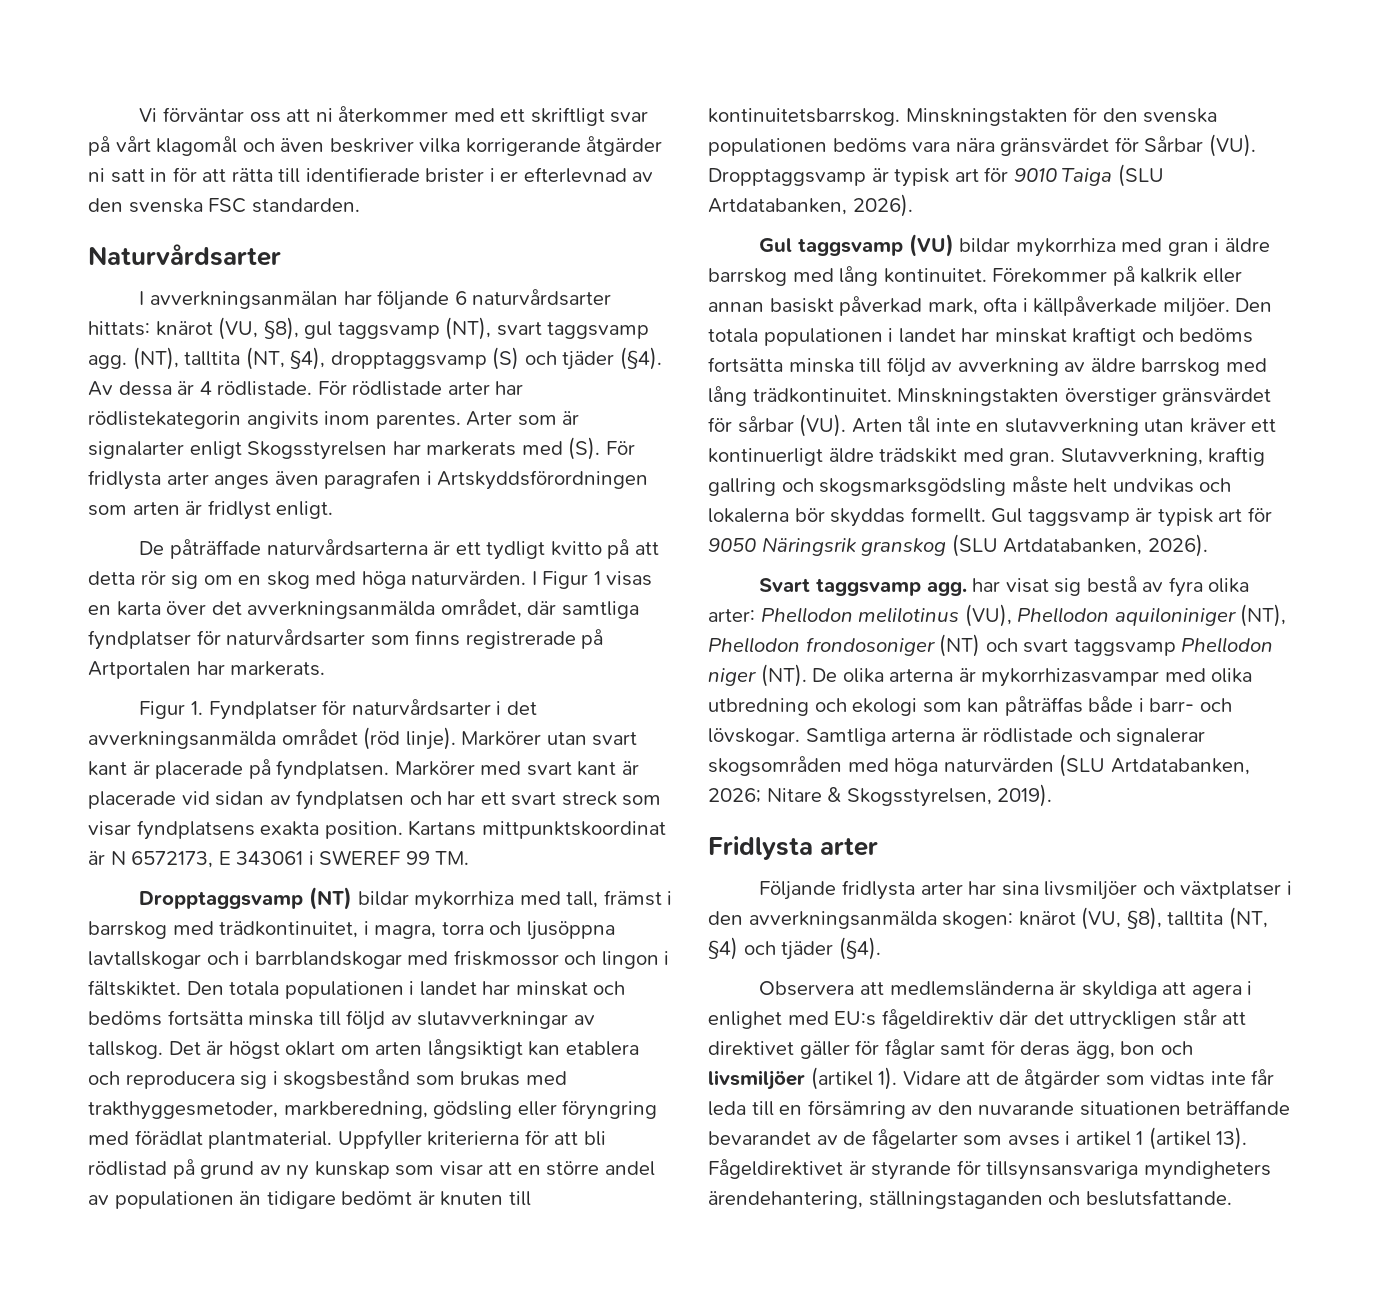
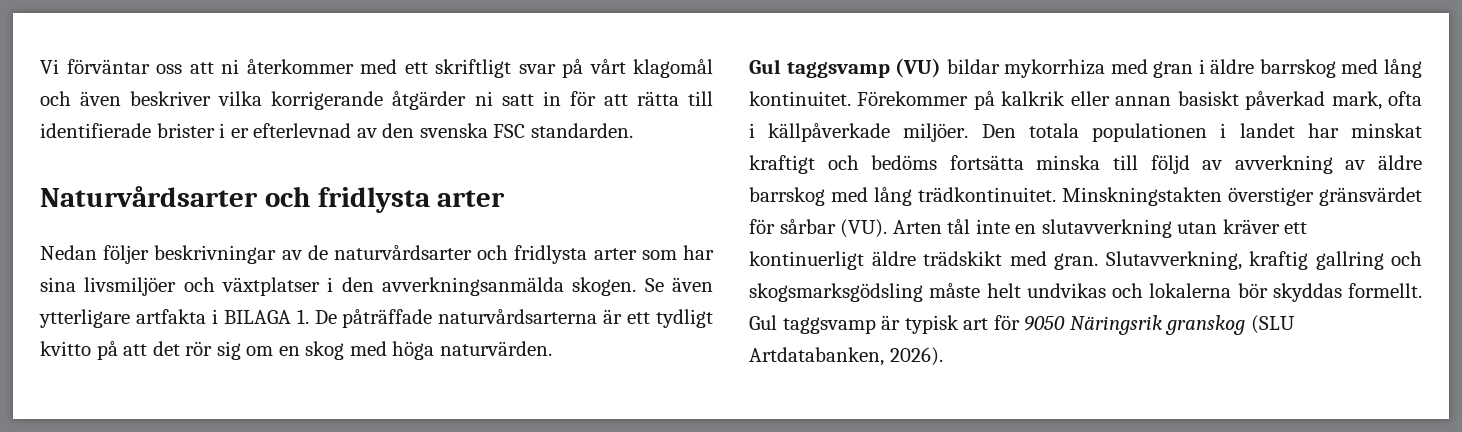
- Naturvårdsarter
- I avverkningsanmälan har följande 6 naturvårdsarter hittats: knärot (VU, §8), gul taggsvamp (NT), svart taggsvamp agg. (NT), talltita (NT, §4), dropptaggsvamp (S) och tjäder (§4). Av dessa är 4 rödlistade. För rödlistade arter har rödlistekategorin angivits inom parentes. Arter som är signalarter enligt Skogsstyrelsen har markerats med (S). För fridlysta arter anges även paragrafen i Artskyddsförordningen som arten är fridlyst enligt.
- De påträffade naturvårdsarterna är ett tydligt kvitto på att detta rör sig om en skog med höga naturvärden. I Figur 1 visas en karta över det avverkningsanmälda området, där samtliga fyndplatser för naturvårdsarter som finns registrerade på Artportalen har markerats.
- Figur 1. Fyndplatser för naturvårdsarter i det avverkningsanmälda området (röd linje). Markörer utan svart kant är placerade på fyndplatsen. Markörer med svart kant är placerade vid sidan av fyndplatsen och har ett svart streck som visar fyndplatsens exakta position. Kartans mittpunktskoordinat är N 6572173, E 343061 i SWEREF 99 TM.
- Dropptaggsvamp (NT) bildar mykorrhiza med tall, främst i barrskog med trädkontinuitet, i magra, torra och ljusöppna lavtallskogar och i barrblandskogar med friskmossor och lingon i fältskiktet. Den totala populationen i landet har minskat och bedöms fortsätta minska till följd av slutavverkningar av tallskog. Det är högst oklart om arten långsiktigt kan etablera och reproducera sig i skogsbestånd som brukas med trakthyggesmetoder, markberedning, gödsling eller föryngring med förädlat plantmaterial. Uppfyller kriterierna för att bli rödlistad på grund av ny kunskap som visar att en större andel av populationen än tidigare bedömt är knuten till kontinuitetsbarrskog. Minskningstakten för den svenska populationen bedöms vara nära gränsvärdet för Sårbar (VU). Dropptaggsvamp är typisk art för 9010 Taiga (SLU Artdatabanken, 2026).
+ Naturvårdsarter och fridlysta arter
+ Nedan följer beskrivningar av de naturvårdsarter och fridlysta arter som har sina livsmiljöer och växtplatser i den avverkningsanmälda skogen. Se även ytterligare artfakta i BILAGA 1. De påträffade naturvårdsarterna är ett tydligt kvitto på att det rör sig om en skog med höga naturvärden.
- Svart taggsvamp agg. har visat sig bestå av fyra olika arter: Phellodon melilotinus (VU), Phellodon aquiloniniger (NT), Phellodon frondosoniger (NT) och svart taggsvamp Phellodon niger (NT). De olika arterna är mykorrhizasvampar med olika utbredning och ekologi som kan påträffas både i barr- och lövskogar. Samtliga arterna är rödlistade och signalerar skogsområden med höga naturvärden (SLU Artdatabanken, 2026; Nitare & Skogsstyrelsen, 2019).
- Fridlysta arter
- Följande fridlysta arter har sina livsmiljöer och växtplatser i den avverkningsanmälda skogen: knärot (VU, §8), talltita (NT, §4) och tjäder (§4).
- Observera att medlemsländerna är skyldiga att agera i enlighet med EU:s fågeldirektiv där det uttryckligen står att direktivet gäller för fåglar samt för deras ägg, bon och livsmiljöer (artikel 1). Vidare att de åtgärder som vidtas inte får leda till en försämring av den nuvarande situationen beträffande bevarandet av de fågelarter som avses i artikel 1 (artikel 13). Fågeldirektivet är styrande för tillsynsansvariga myndigheters ärendehantering, ställningstaganden och beslutsfattande.

